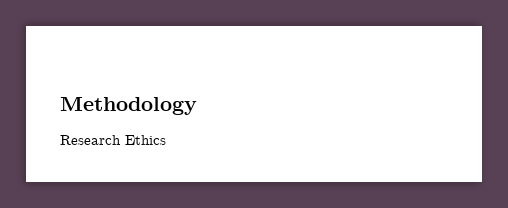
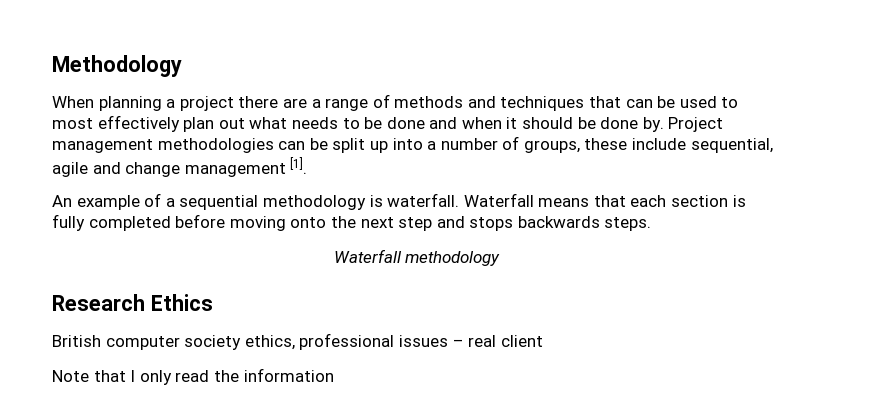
+ When planning a project there are a range of methods and techniques that can be used to most effectively plan out what needs to be done and when it should be done by. Project management methodologies can be split up into a number of groups, these include sequential, agile and change management [1].
+ An example of a sequential methodology is waterfall. Waterfall means that each section is fully completed before moving onto the next step and stops backwards steps.
+ Waterfall methodology
  Research Ethics
+ British computer society ethics, professional issues – real client
+ Note that I only read the information

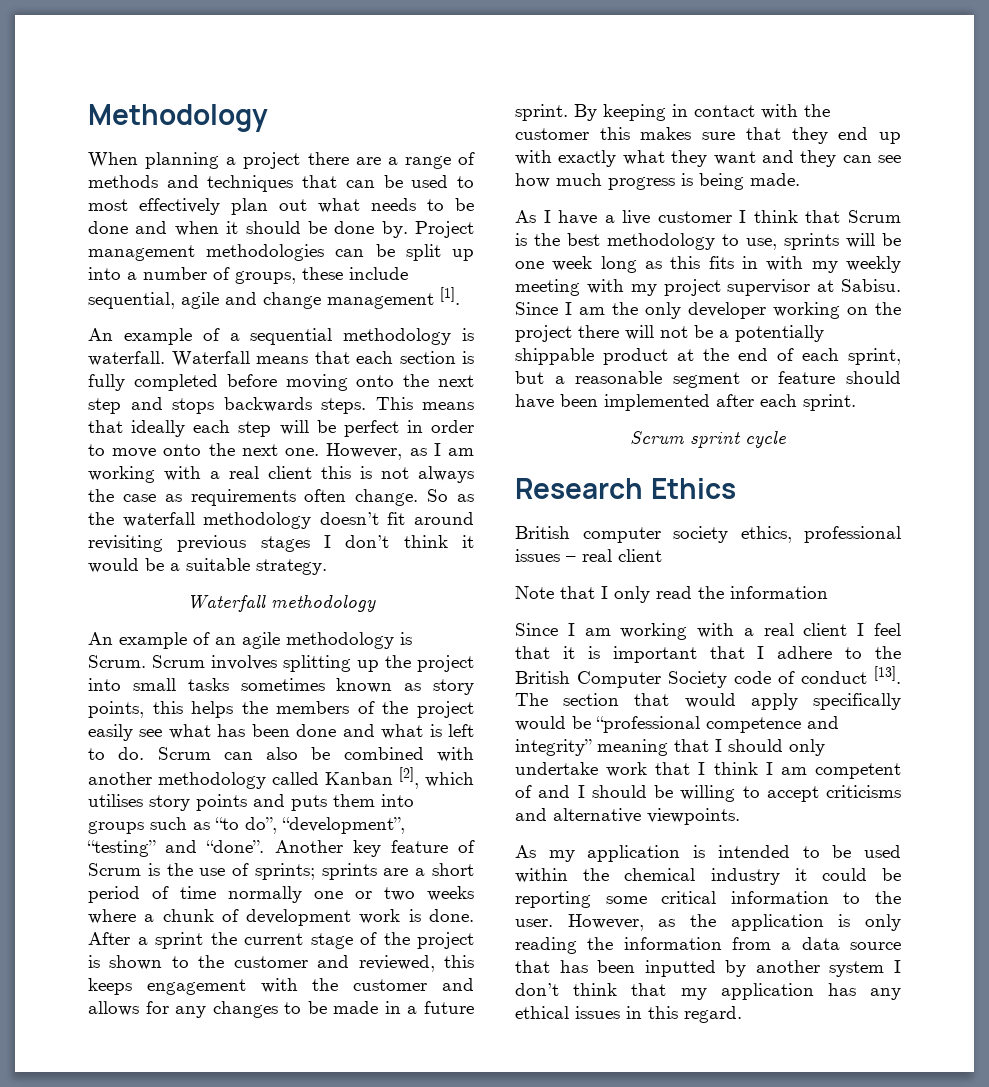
- Waterfall means that each section is fully completed before moving onto the next step and stops backwards steps.
+ Waterfall means that each section is fully completed before moving onto the next step and stops backwards steps. This means that ideally each step will be perfect in order to move onto the next one. However, as I am working with a real client this is not always the case as requirements often change. So as the waterfall methodology doesn’t fit around revisiting previous stages I don’t think it would be a suitable strategy.
  Waterfall methodology
+ An example of an agile methodology is Scrum. Scrum involves splitting up the project into small tasks sometimes known as story points, this helps the members of the project easily see what has been done and what is left to do. Scrum can also be combined with another methodology called Kanban [2], which utilises story points and puts them into groups such as “to do”, “development”, “testing” and “done”. Another key feature of Scrum is the use of sprints; sprints are a short period of time normally one or two weeks where a chunk of development work is done. After a sprint the current stage of the project is shown to the customer and reviewed, this keeps engagement with the customer and allows for any changes to be made in a future sprint. By keeping in contact with the customer this makes sure that they end up with exactly what they want and they can see how much progress is being made.
+ As I have a live customer I think that Scrum is the best methodology to use, sprints will be one week long as this fits in with my weekly meeting with my project supervisor at Sabisu. Since I am the only developer working on the project there will not be a potentially shippable product at the end of each sprint, but a reasonable segment or feature should have been implemented after each sprint.
+ Scrum sprint cycle
+ Since I am working with a real client I feel that it is important that I adhere to the British Computer Society code of conduct [13]. The section that would apply specifically would be “professional competence and integrity” meaning that I should only undertake work that I think I am competent of and I should be willing to accept criticisms and alternative viewpoints.
+ As my application is intended to be used within the chemical industry it could be reporting some critical information to the user. However, as the application is only reading the information from a data source that has been inputted by another system I don’t think that my application has any ethical issues in this regard.

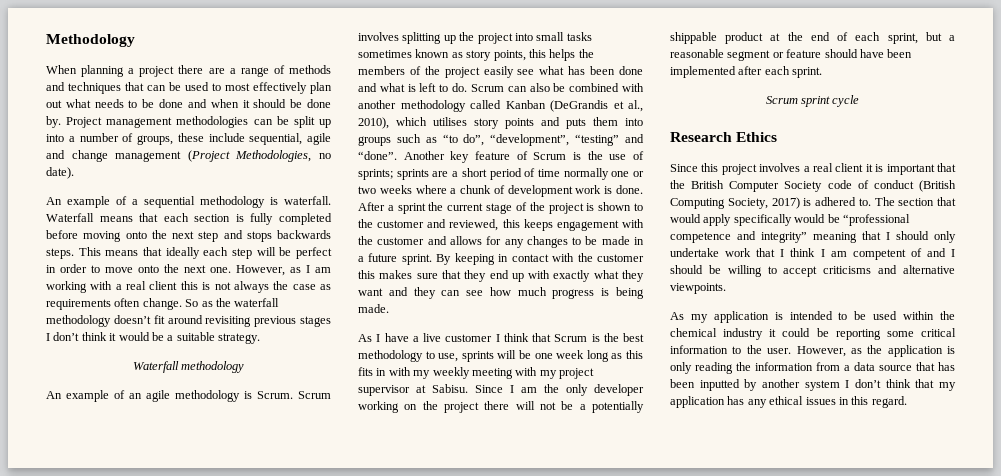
- Project management methodologies can be split up into a number of groups, these include sequential, agile and change management [1].
+ Project management methodologies can be split up into a number of groups, these include sequential, agile and change management (Project Methodologies, no date).
- Scrum can also be combined with another methodology called Kanban [2], which utilises story points and puts them into groups such as “to do”, “development”, “testing” and “done”.
+ Scrum can also be combined with another methodology called Kanban (DeGrandis et al., 2010), which utilises story points and puts them into groups such as “to do”, “development”, “testing” and “done”.
- British computer society ethics, professional issues – real client
- Note that I only read the information
- Since I am working with a real client I feel that it is important that I adhere to the British Computer Society code of conduct [13].
+ Since this project involves a real client it is important that the British Computer Society code of conduct (British Computing Society, 2017) is adhered to.

